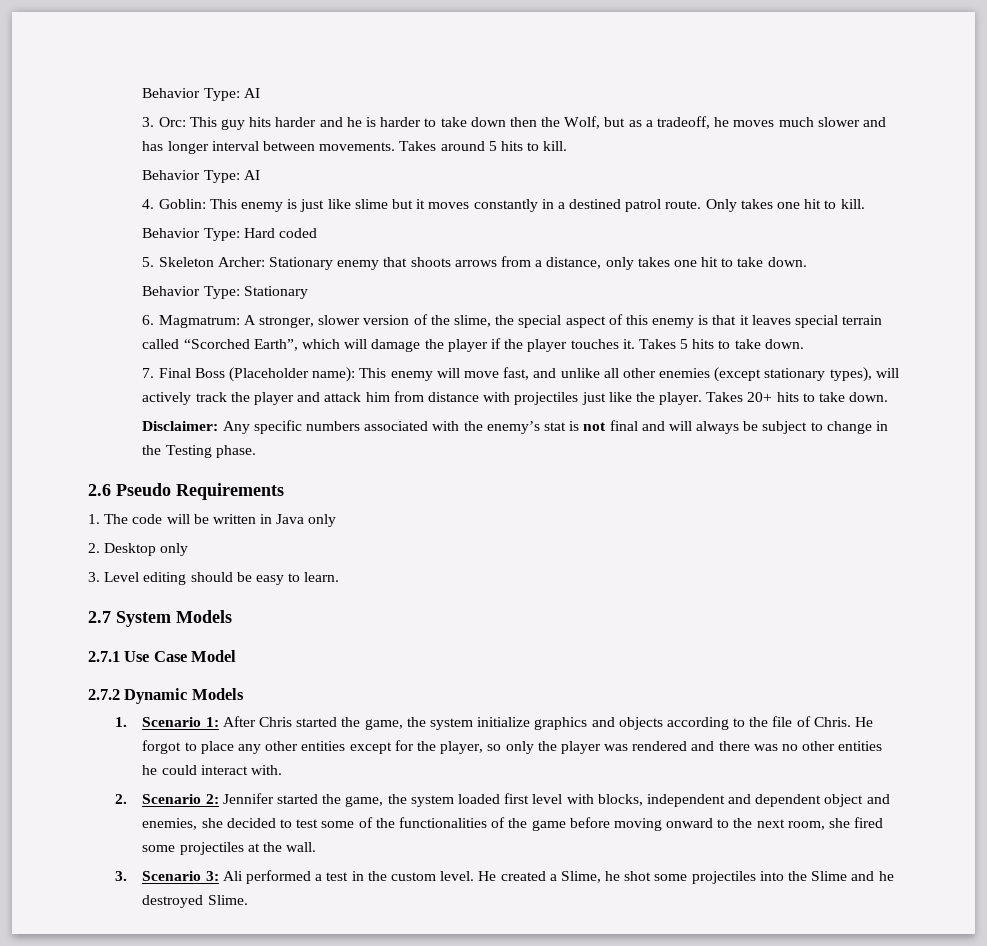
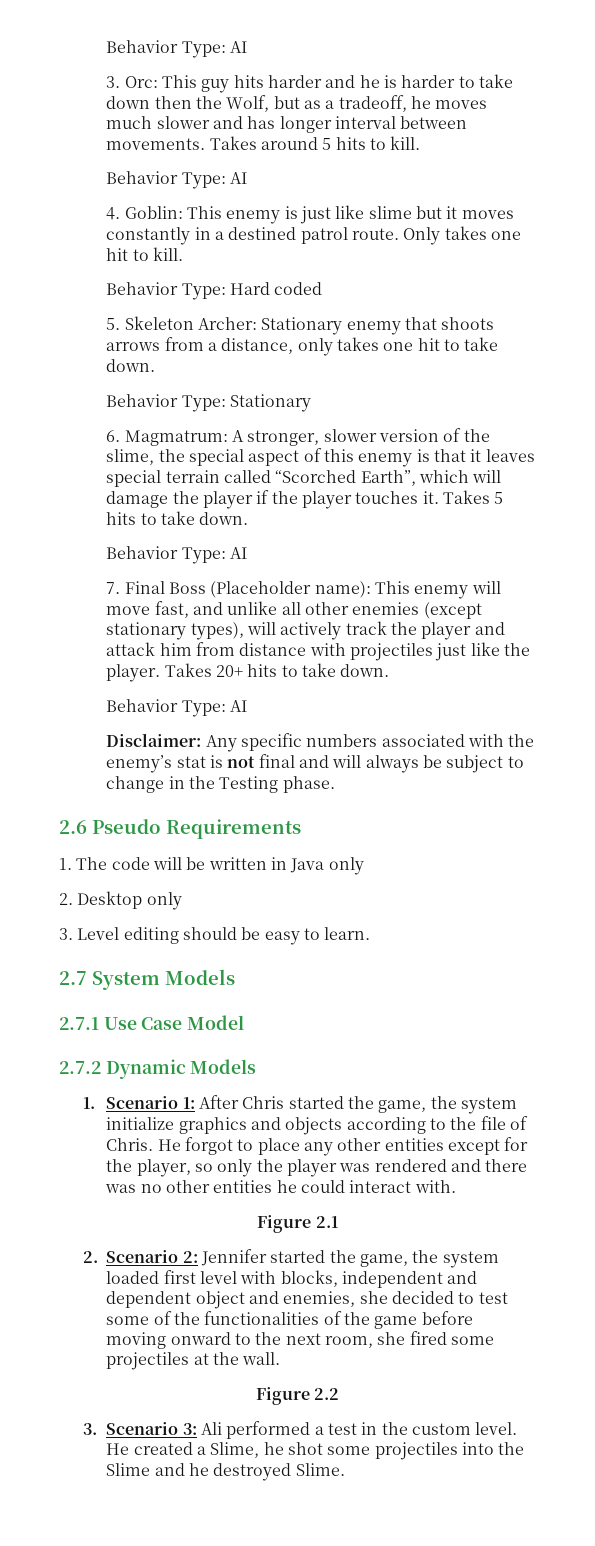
  Takes 5 hits to take down.
+ Behavior Type: AI
  Takes 20+ hits to take down.
+ Behavior Type: AI
+ Figure 2.1
+ Figure 2.2

